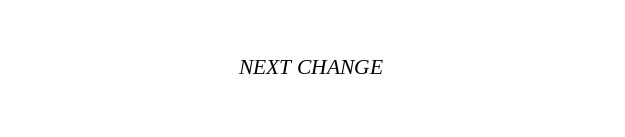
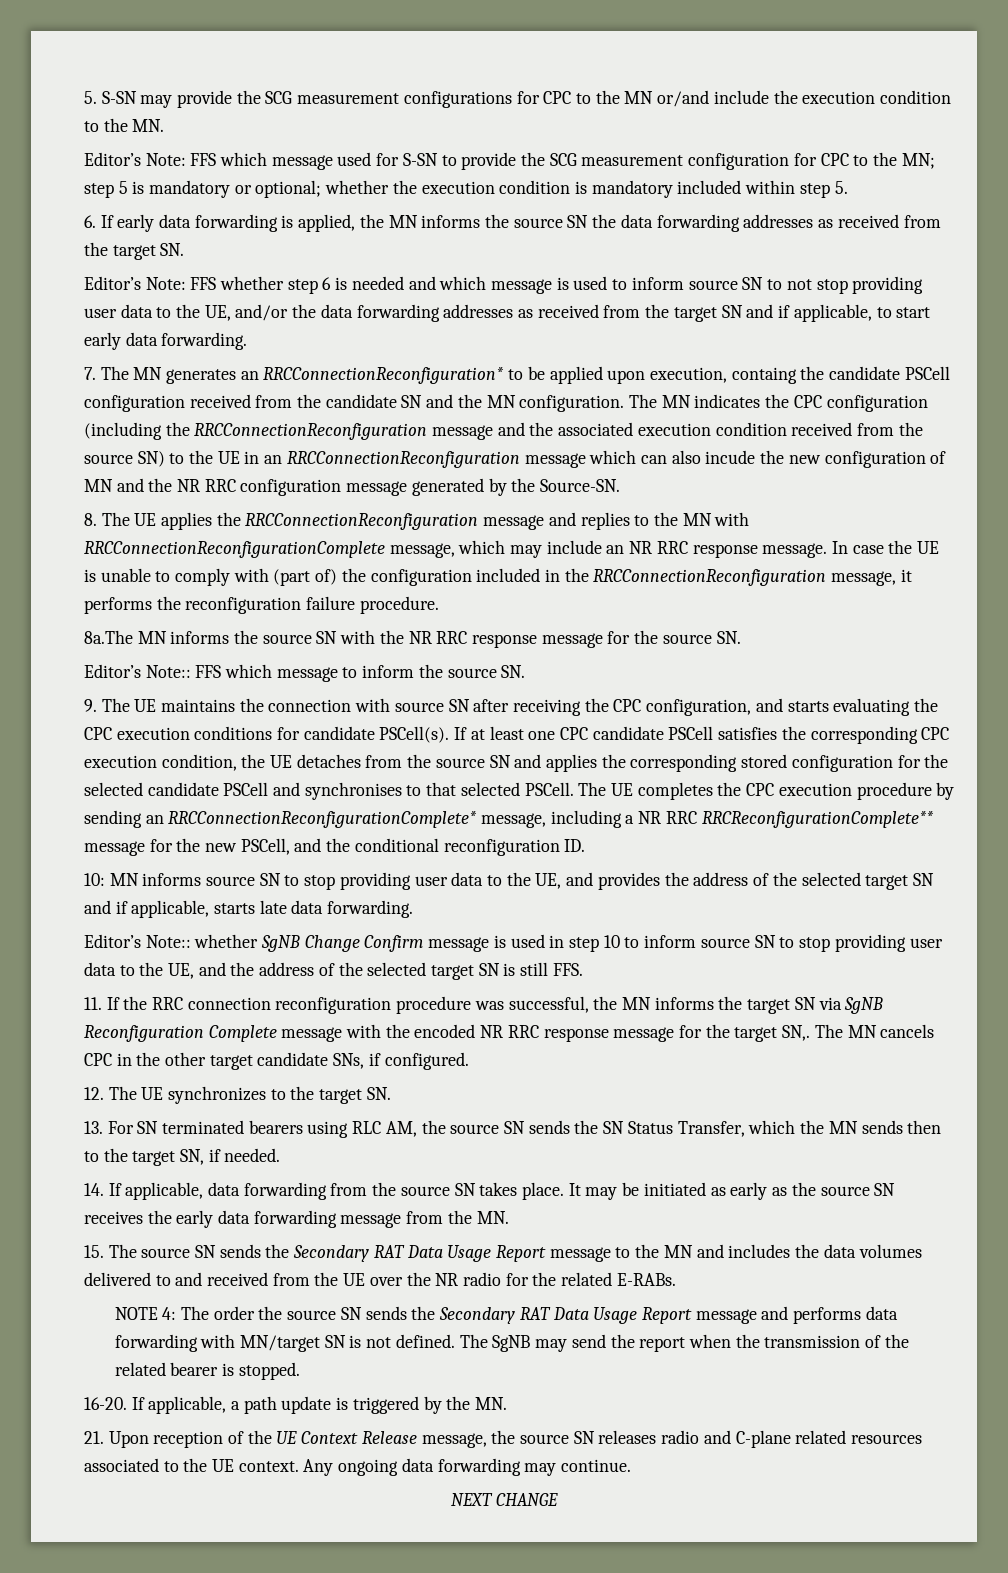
+ 5. S-SN may provide the SCG measurement configurations for CPC to the MN or/and include the execution condition to the MN.
+ Editor’s Note: FFS which message used for S-SN to provide the SCG measurement configuration for CPC to the MN; step 5 is mandatory or optional; whether the execution condition is mandatory included within step 5.
+ 6. If early data forwarding is applied, the MN informs the source SN the data forwarding addresses as received from the target SN.
+ Editor’s Note: FFS whether step 6 is needed and which message is used to inform source SN to not stop providing user data to the UE, and/or the data forwarding addresses as received from the target SN and if applicable, to start early data forwarding.
+ 7. The MN generates an RRCConnectionReconfiguration* to be applied upon execution, containg the candidate PSCell configuration received from the candidate SN and the MN configuration. The MN indicates the CPC configuration (including the RRCConnectionReconfiguration message and the associated execution condition received from the source SN) to the UE in an RRCConnectionReconfiguration message which can also incude the new configuration of MN and the NR RRC configuration message generated by the Source-SN.
+ 8. The UE applies the RRCConnectionReconfiguration message and replies to the MN with RRCConnectionReconfigurationComplete message, which may include an NR RRC response message. In case the UE is unable to comply with (part of) the configuration included in the RRCConnectionReconfiguration message, it performs the reconfiguration failure procedure.
+ 8a.The MN informs the source SN with the NR RRC response message for the source SN.
+ Editor’s Note:: FFS which message to inform the source SN.
+ 9. The UE maintains the connection with source SN after receiving the CPC configuration, and starts evaluating the CPC execution conditions for candidate PSCell(s). If at least one CPC candidate PSCell satisfies the corresponding CPC execution condition, the UE detaches from the source SN and applies the corresponding stored configuration for the selected candidate PSCell and synchronises to that selected PSCell. The UE completes the CPC execution procedure by sending an RRCConnectionReconfigurationComplete* message, including a NR RRC RRCReconfigurationComplete** message for the new PSCell, and the conditional reconfiguration ID.
+ 10: MN informs source SN to stop providing user data to the UE, and provides the address of the selected target SN and if applicable, starts late data forwarding.
+ Editor’s Note:: whether SgNB Change Confirm message is used in step 10 to inform source SN to stop providing user data to the UE, and the address of the selected target SN is still FFS.
+ 11. If the RRC connection reconfiguration procedure was successful, the MN informs the target SN via SgNB Reconfiguration Complete message with the encoded NR RRC response message for the target SN,. The MN cancels CPC in the other target candidate SNs, if configured.
+ 12. The UE synchronizes to the target SN.
+ 13. For SN terminated bearers using RLC AM, the source SN sends the SN Status Transfer, which the MN sends then to the target SN, if needed.
+ 14. If applicable, data forwarding from the source SN takes place. It may be initiated as early as the source SN receives the early data forwarding message from the MN.
+ 15. The source SN sends the Secondary RAT Data Usage Report message to the MN and includes the data volumes delivered to and received from the UE over the NR radio for the related E-RABs.
+ NOTE 4: The order the source SN sends the Secondary RAT Data Usage Report message and performs data forwarding with MN/target SN is not defined. The SgNB may send the report when the transmission of the related bearer is stopped.
+ 16-20. If applicable, a path update is triggered by the MN.
+ 21. Upon reception of the UE Context Release message, the source SN releases radio and C-plane related resources associated to the UE context. Any ongoing data forwarding may continue.

